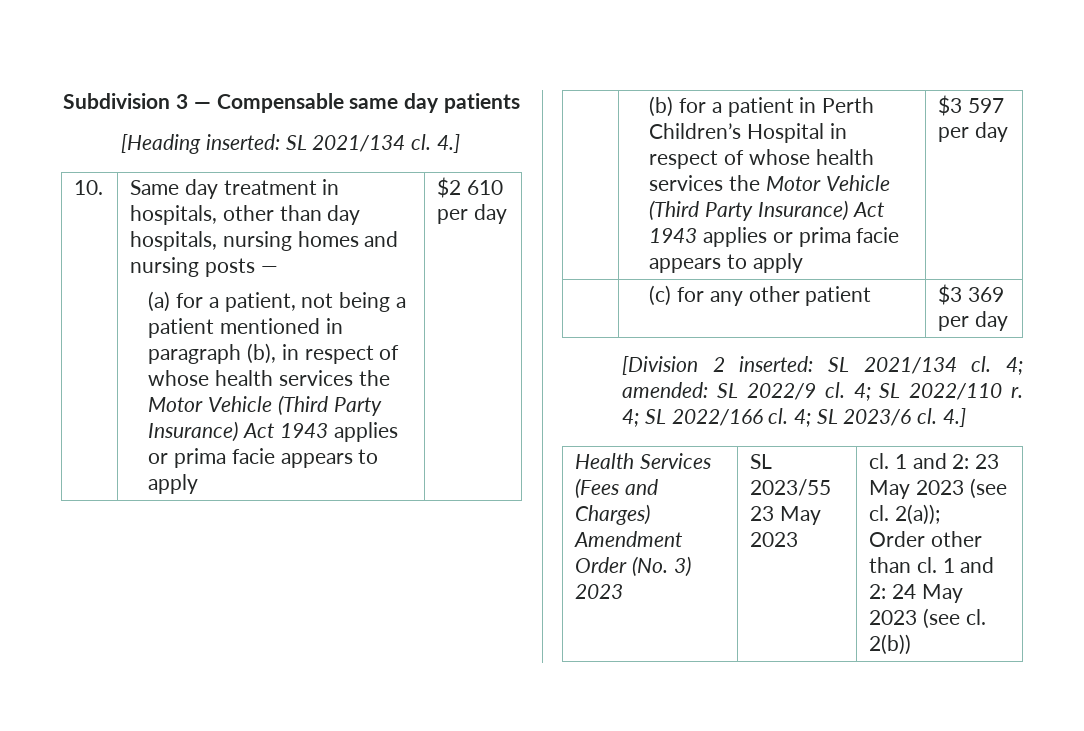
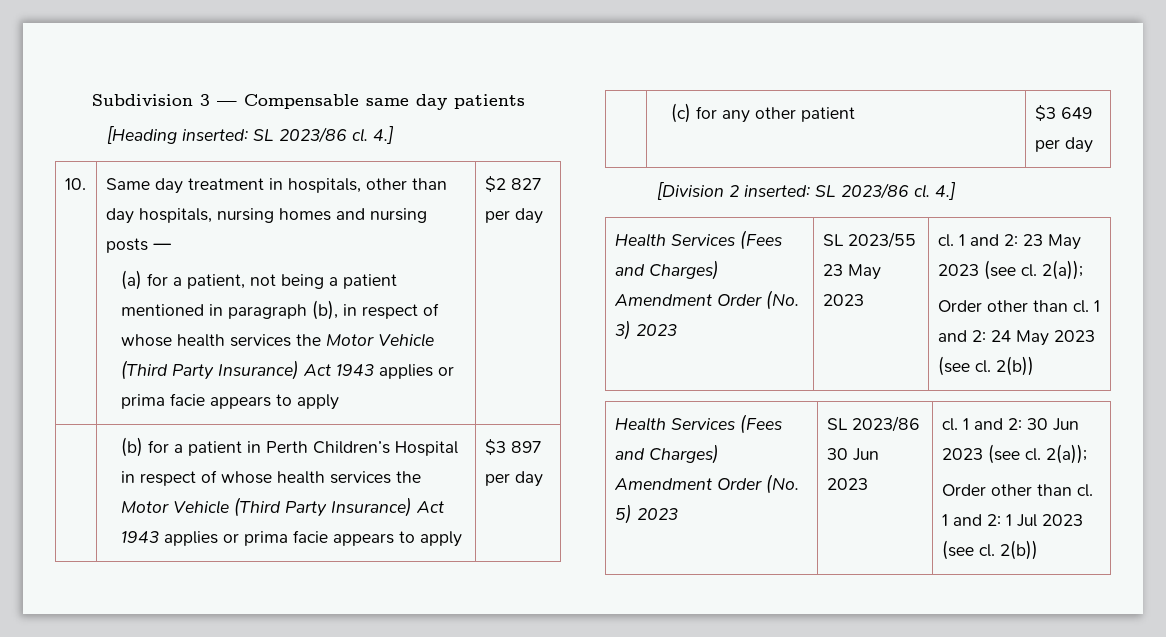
- [Heading inserted: SL 2021/134 cl.
+ [Heading inserted: SL 2023/86 cl.
- $2 610 per day
+ $2 827 per day
- | (b) for a patient in Perth Children’s Hospital in respect of whose health services the Motor Vehicle (Third Party Insurance) Act 1943 applies or prima facie appears to apply | $3 597 per day
+ | (b) for a patient in Perth Children’s Hospital in respect of whose health services the Motor Vehicle (Third Party Insurance) Act 1943 applies or prima facie appears to apply | $3 897 per day
- | (c) for any other patient | $3 369 per day
+ | (c) for any other patient | $3 649 per day
- [Division 2 inserted: SL 2021/134 cl. 4; amended: SL 2022/9 cl. 4; SL 2022/110 r. 4; SL 2022/166 cl. 4; SL 2023/6 cl.
+ [Division 2 inserted: SL 2023/86 cl.
+ Health Services (Fees and Charges) Amendment Order (No. 5) 2023 | SL 2023/86 30 Jun 2023 | cl. 1 and 2: 30 Jun 2023 (see cl. 2(a));
+ Order other than cl. 1 and 2: 1 Jul 2023 (see cl. 2(b))

